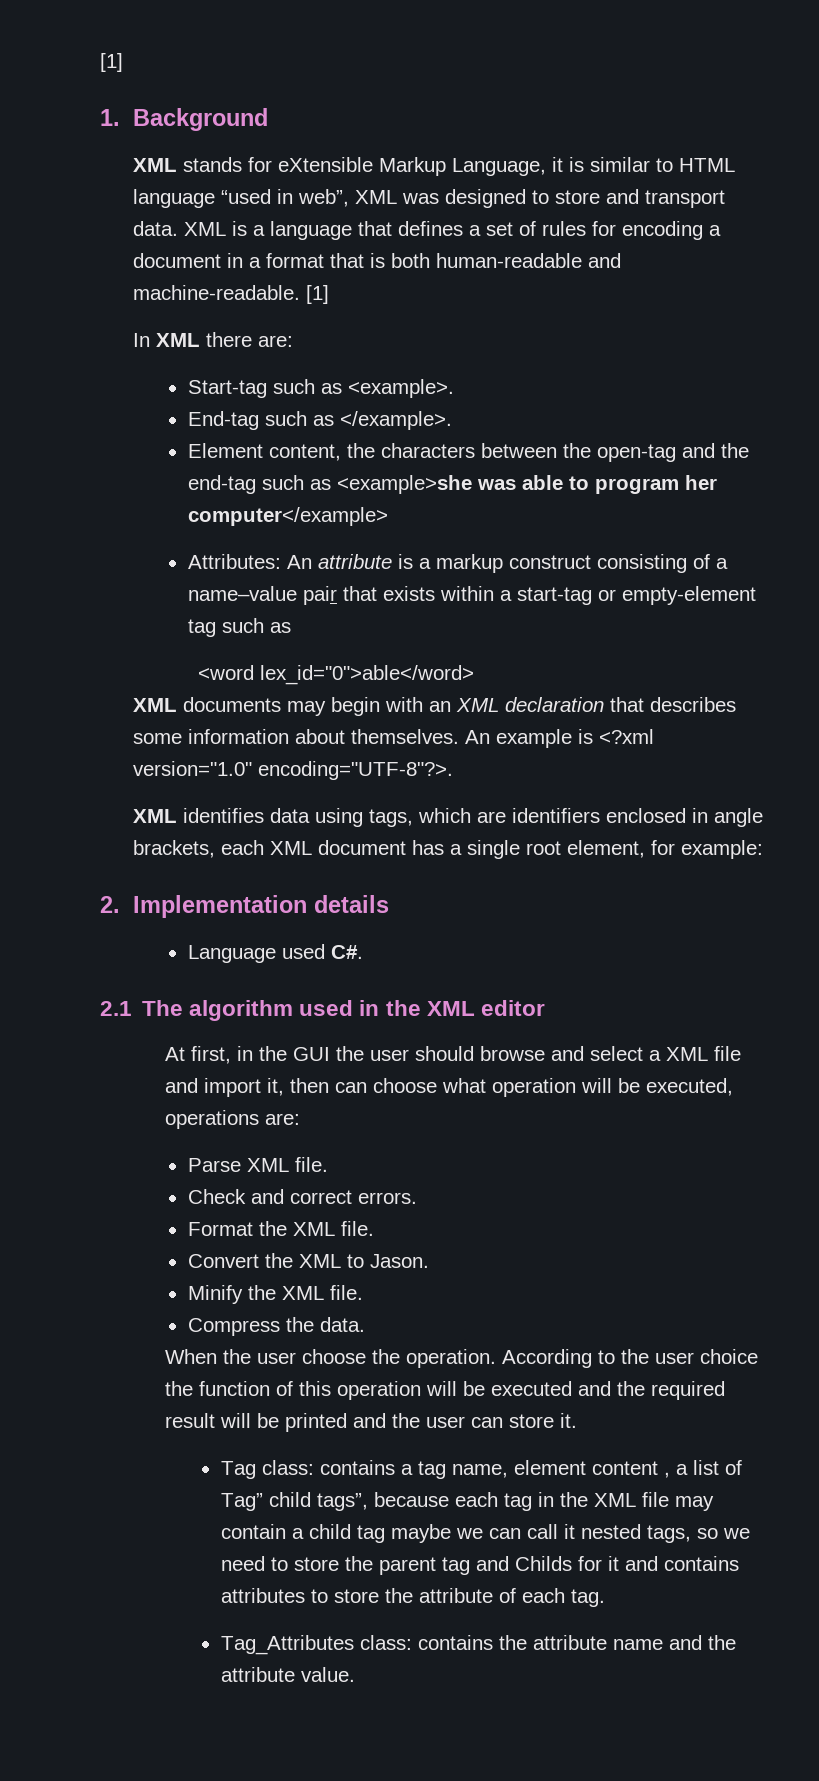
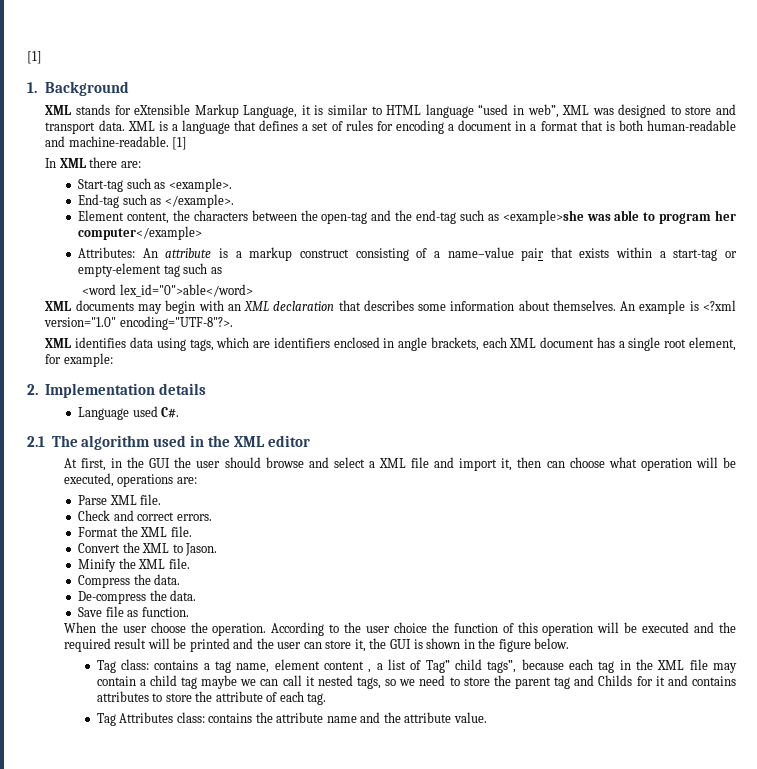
+ De-compress the data.
+ Save file as function.
- According to the user choice the function of this operation will be executed and the required result will be printed and the user can store it.
+ According to the user choice the function of this operation will be executed and the required result will be printed and the user can store it, the GUI is shown in the figure below.
- Tag_Attributes class: contains the attribute name and the attribute value.
+ Tag Attributes class: contains the attribute name and the attribute value.

